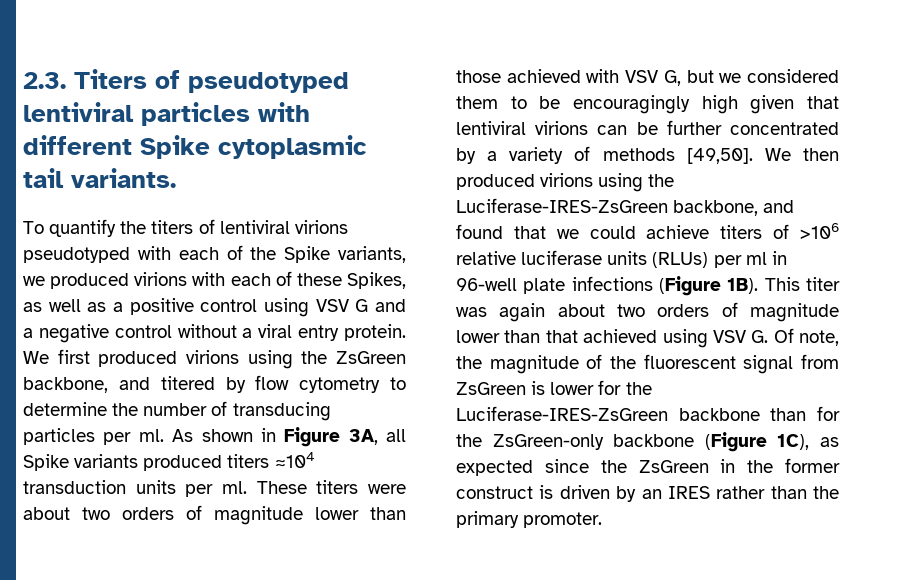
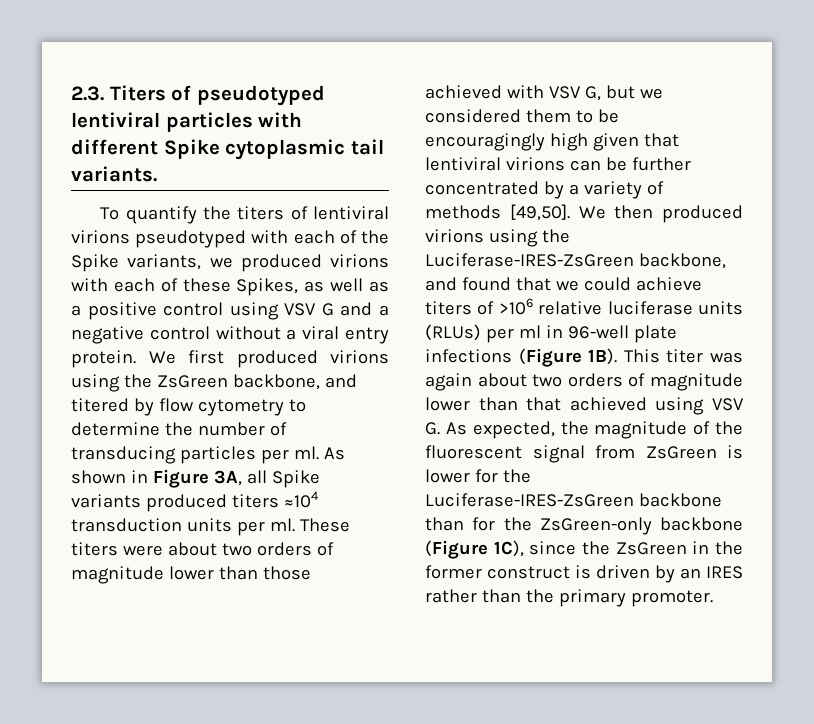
- This titer was again about two orders of magnitude lower than that achieved using VSV G. Of note, the magnitude of the fluorescent signal from ZsGreen is lower for the Luciferase-IRES-ZsGreen backbone than for the ZsGreen-only backbone (Figure 1C), as expected since the ZsGreen in the former construct is driven by an IRES rather than the primary promoter.
+ This titer was again about two orders of magnitude lower than that achieved using VSV G. As expected, the magnitude of the fluorescent signal from ZsGreen is lower for the Luciferase-IRES-ZsGreen backbone than for the ZsGreen-only backbone (Figure 1C), since the ZsGreen in the former construct is driven by an IRES rather than the primary promoter.

